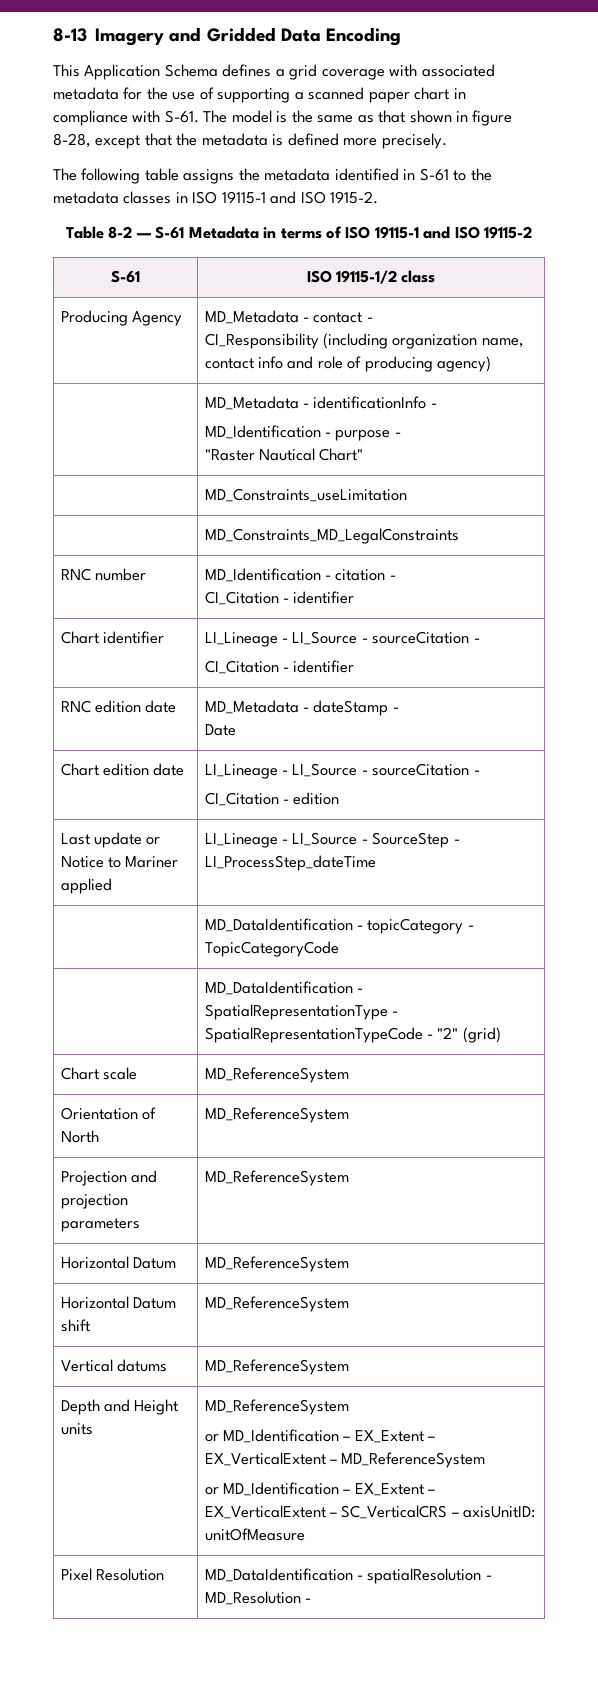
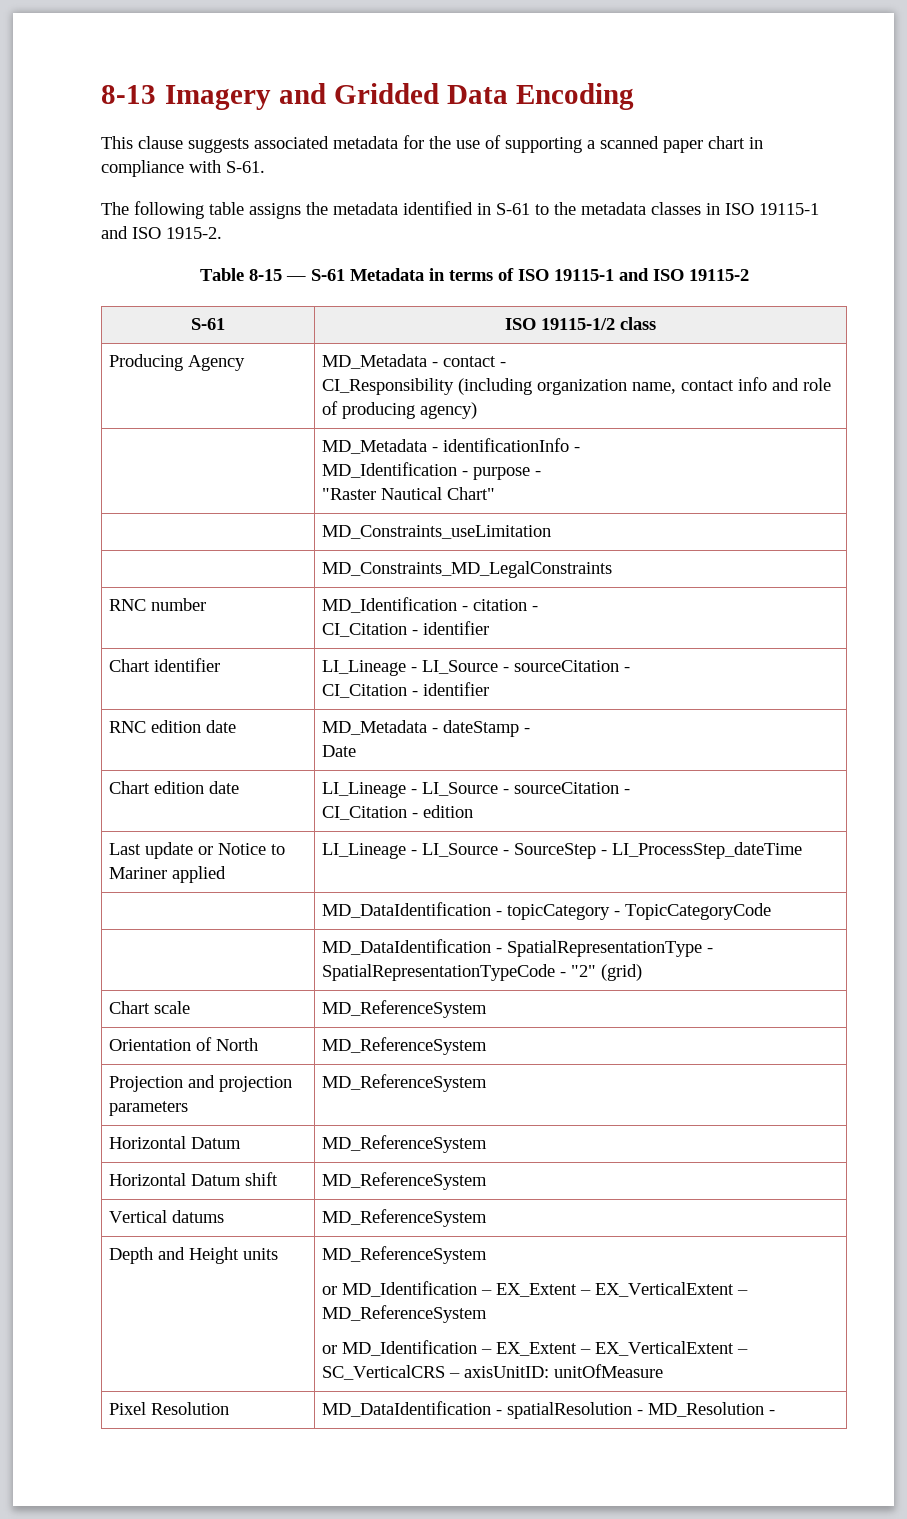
- This Application Schema defines a grid coverage with associated metadata for the use of supporting a scanned paper chart in compliance with S-61. The model is the same as that shown in figure 8-28, except that the metadata is defined more precisely.
+ This clause suggests associated metadata for the use of supporting a scanned paper chart in compliance with S-61.
- Table 8-2 — S-61 Metadata in terms of ISO 19115-1 and ISO 19115-2
+ Table 8-15 — S-61 Metadata in terms of ISO 19115-1 and ISO 19115-2

